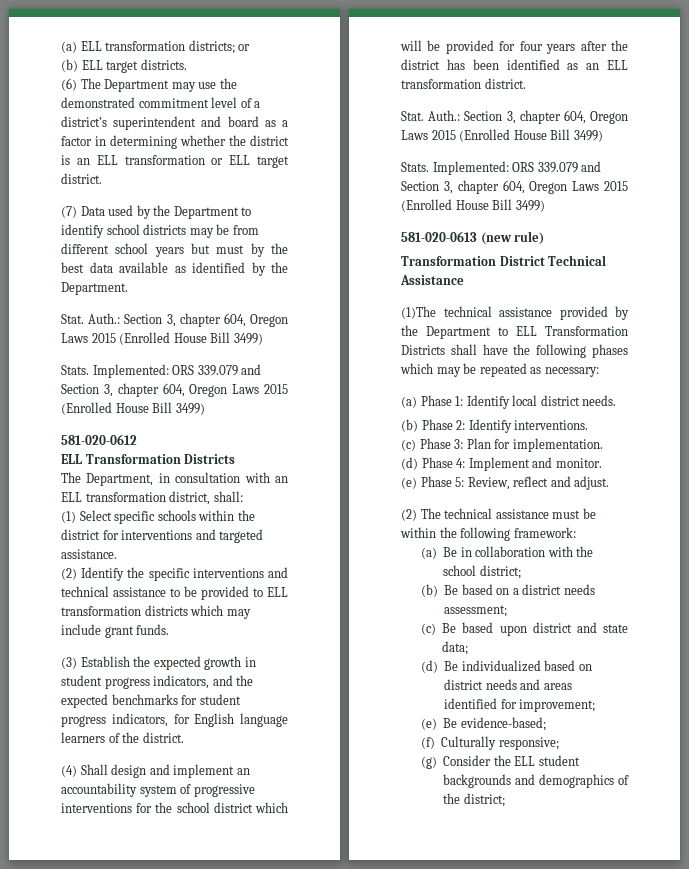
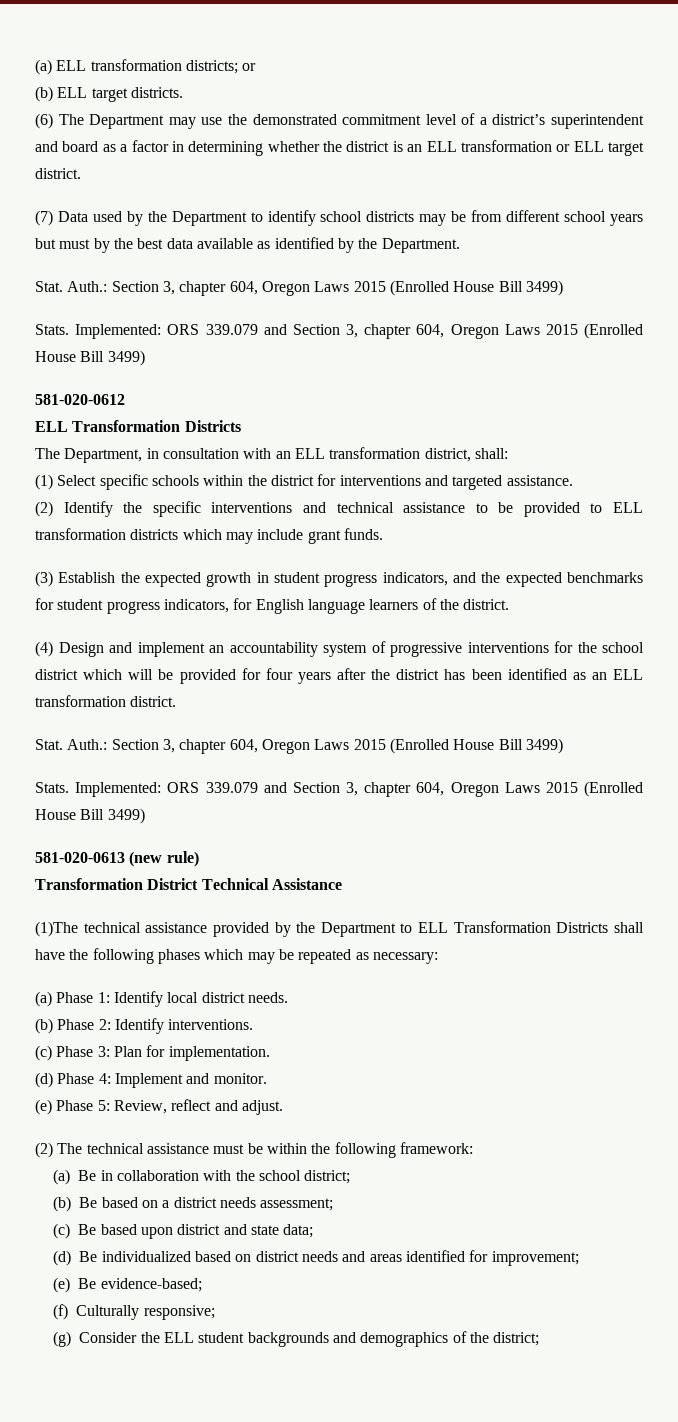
- (4) Shall design and implement an accountability system of progressive interventions for the school district which will be provided for four years after the district has been identified as an ELL transformation district.
+ (4) Design and implement an accountability system of progressive interventions for the school district which will be provided for four years after the district has been identified as an ELL transformation district.

